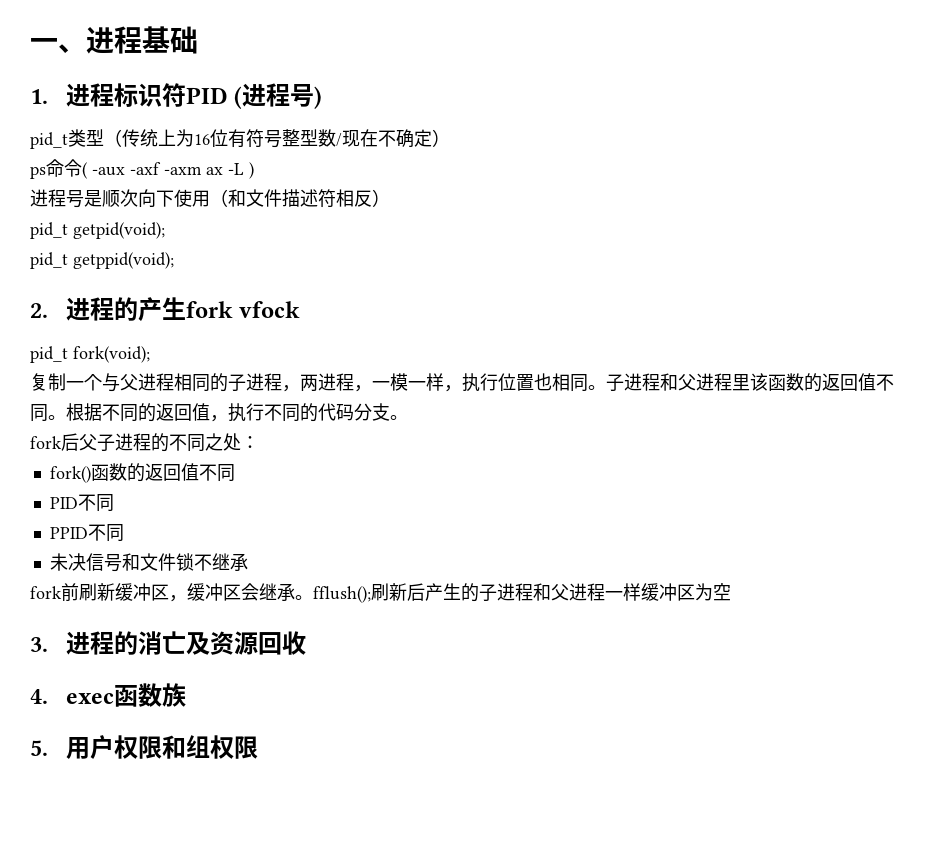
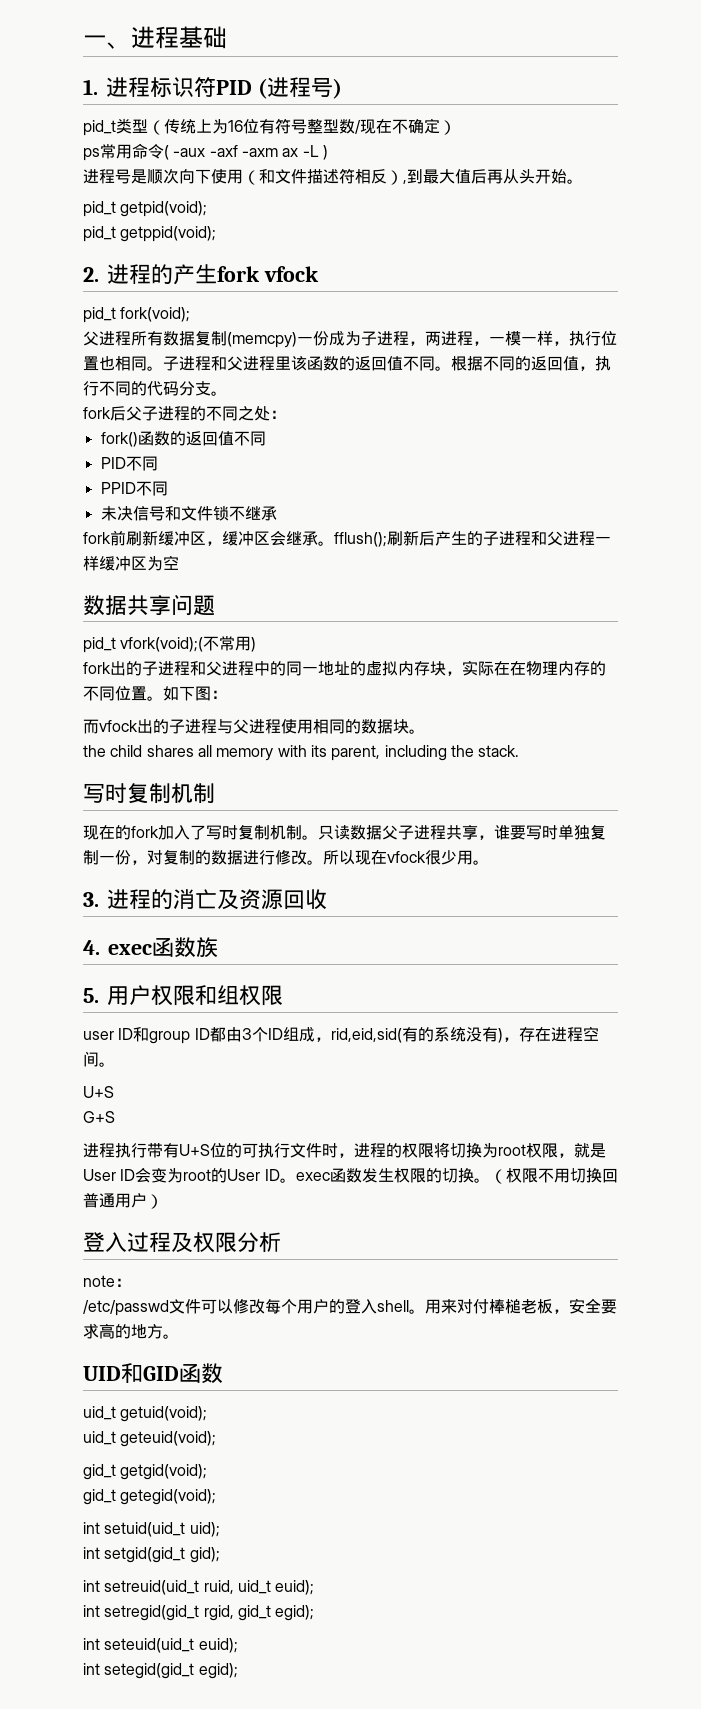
- ps命令( -aux -axf -axm ax -L )
+ ps常用命令( -aux -axf -axm ax -L )
- 进程号是顺次向下使用（和文件描述符相反）
+ 进程号是顺次向下使用（和文件描述符相反）,到最大值后再从头开始。
- 复制一个与父进程相同的子进程，两进程，一模一样，执行位置也相同。
+ 父进程所有数据复制(memcpy)一份成为子进程，两进程，一模一样，执行位置也相同。
+ 数据共享问题
+ pid_t vfork(void);(不常用)
+ fork出的子进程和父进程中的同一地址的虚拟内存块，实际在在物理内存的不同位置。如下图：
+ 而vfock出的子进程与父进程使用相同的数据块。
+ the child shares all memory with its parent, including the stack.
+ 写时复制机制
+ 现在的fork加入了写时复制机制。只读数据父子进程共享，谁要写时单独复制一份，对复制的数据进行修改。所以现在vfock很少用。
+ user ID和group ID都由3个ID组成，rid,eid,sid(有的系统没有)，存在进程空间。
+ U+S
+ G+S
+ 进程执行带有U+S位的可执行文件时，进程的权限将切换为root权限，就是User ID会变为root的User ID。exec函数发生权限的切换。（权限不用切换回普通用户）
+ 登入过程及权限分析
+ note：
+ /etc/passwd文件可以修改每个用户的登入shell。用来对付棒槌老板，安全要求高的地方。
+ UID和GID函数
+ uid_t getuid(void);
+ uid_t geteuid(void);
+ gid_t getgid(void);
+ gid_t getegid(void);
+ int setuid(uid_t uid);
+ int setgid(gid_t gid);
+ int setreuid(uid_t ruid, uid_t euid);
+ int setregid(gid_t rgid, gid_t egid);
+ int seteuid(uid_t euid);
+ int setegid(gid_t egid);

